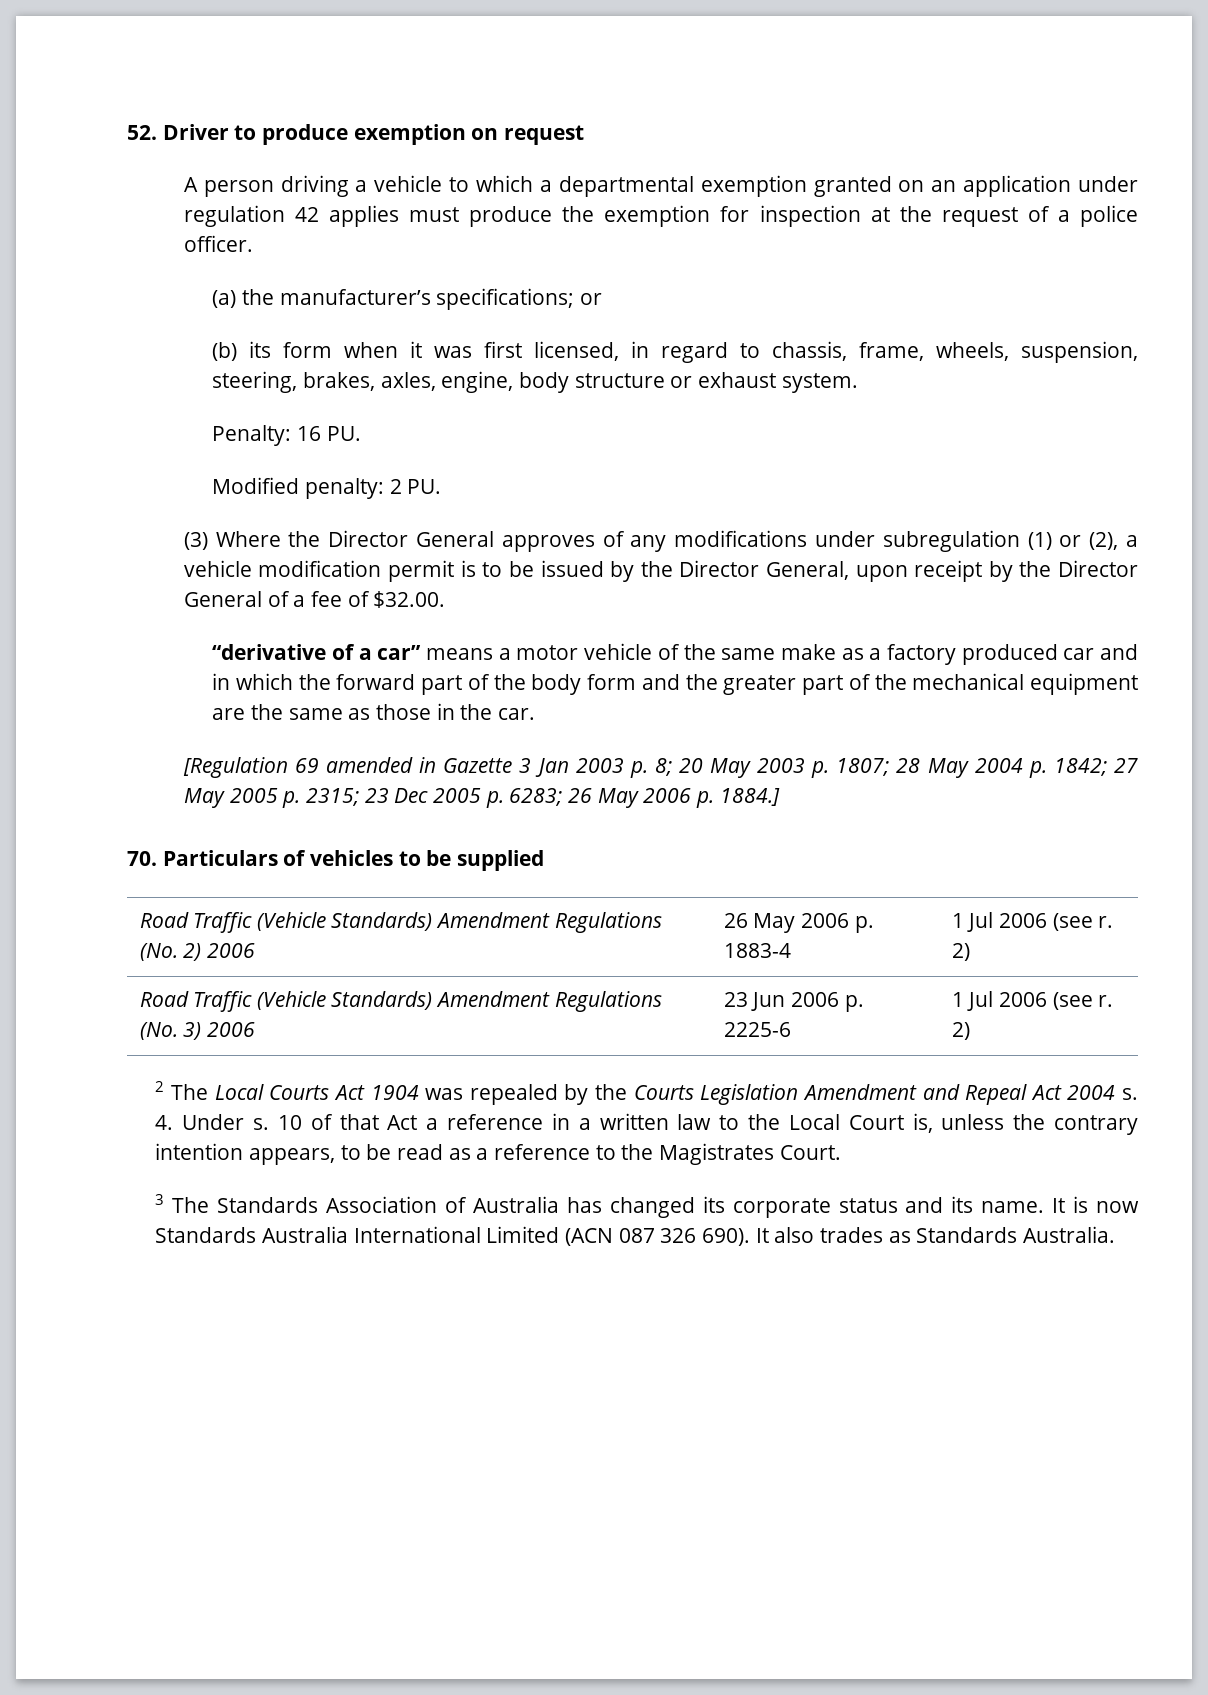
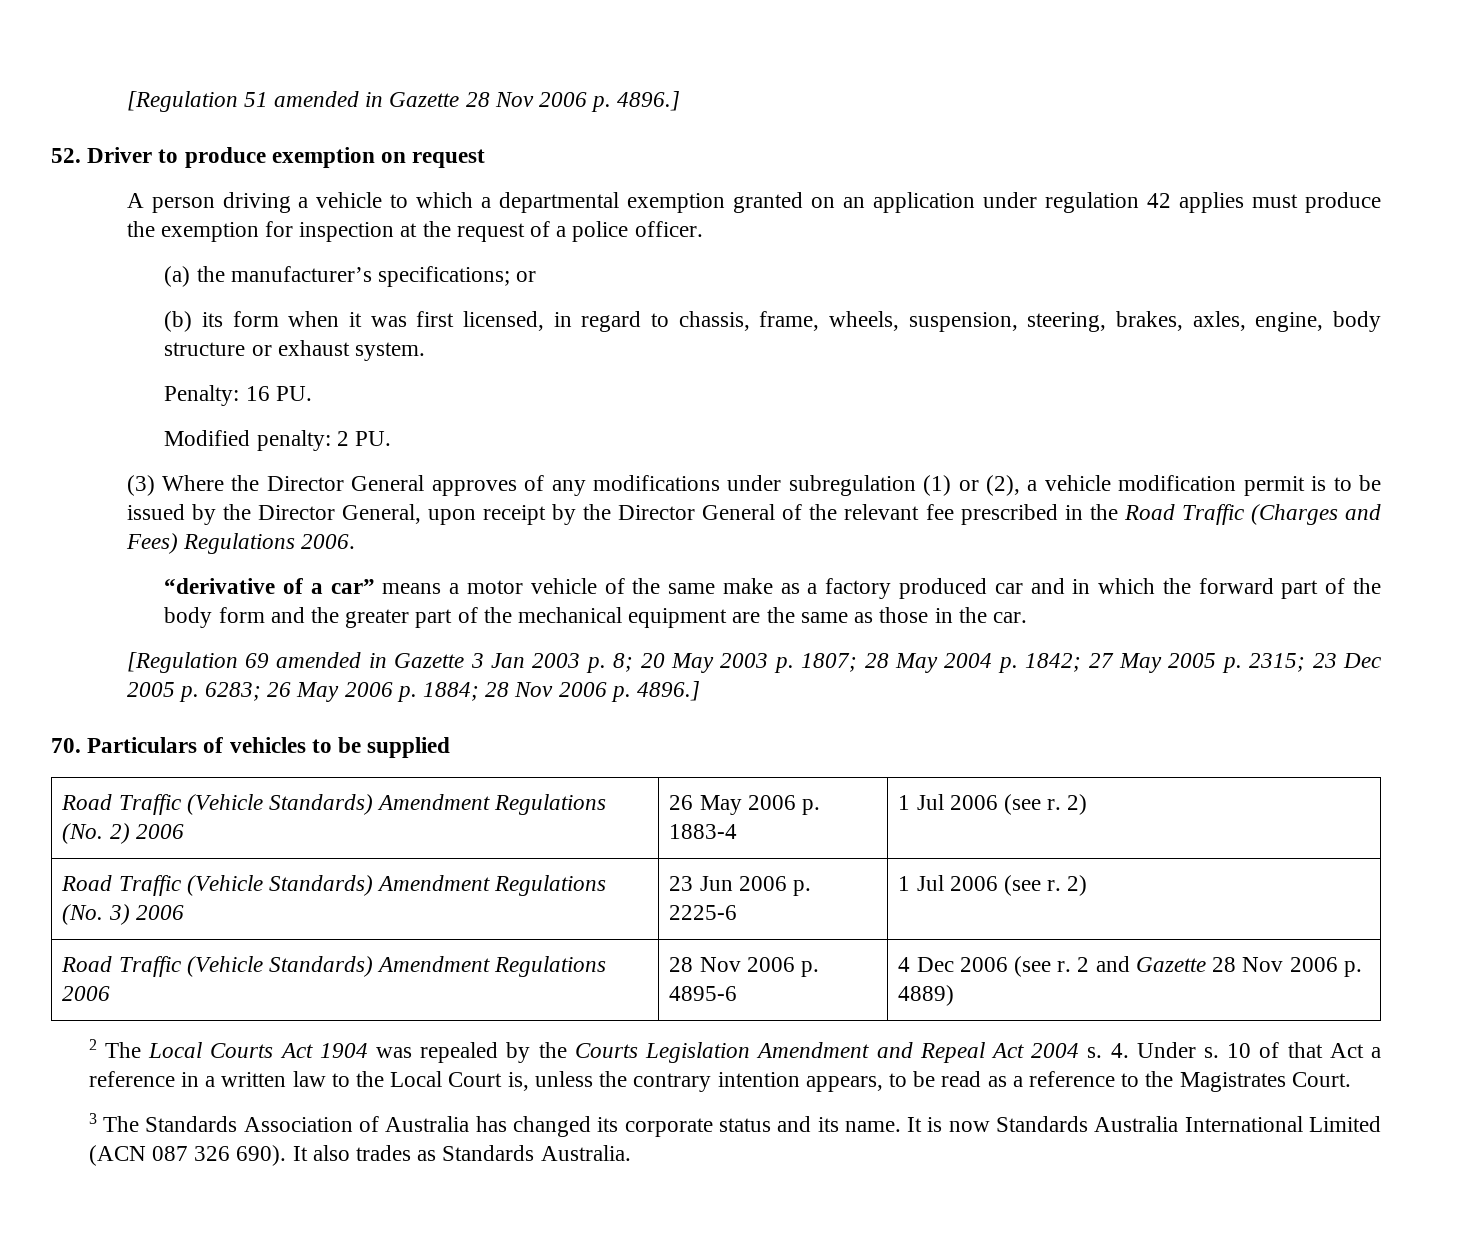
+ [Regulation 51 amended in Gazette 28 Nov 2006 p. 4896.]
- (3) Where the Director General approves of any modifications under subregulation (1) or (2), a vehicle modification permit is to be issued by the Director General, upon receipt by the Director General of a fee of $32.00.
+ (3) Where the Director General approves of any modifications under subregulation (1) or (2), a vehicle modification permit is to be issued by the Director General, upon receipt by the Director General of the relevant fee prescribed in the Road Traffic (Charges and Fees) Regulations 2006.
- [Regulation 69 amended in Gazette 3 Jan 2003 p. 8; 20 May 2003 p. 1807; 28 May 2004 p. 1842; 27 May 2005 p. 2315; 23 Dec 2005 p. 6283; 26 May 2006 p. 1884.]
+ [Regulation 69 amended in Gazette 3 Jan 2003 p. 8; 20 May 2003 p. 1807; 28 May 2004 p. 1842; 27 May 2005 p. 2315; 23 Dec 2005 p. 6283; 26 May 2006 p. 1884; 28 Nov 2006 p. 4896.]
+ Road Traffic (Vehicle Standards) Amendment Regulations 2006 | 28 Nov 2006 p. 4895-6 | 4 Dec 2006 (see r. 2 and Gazette 28 Nov 2006 p. 4889)

